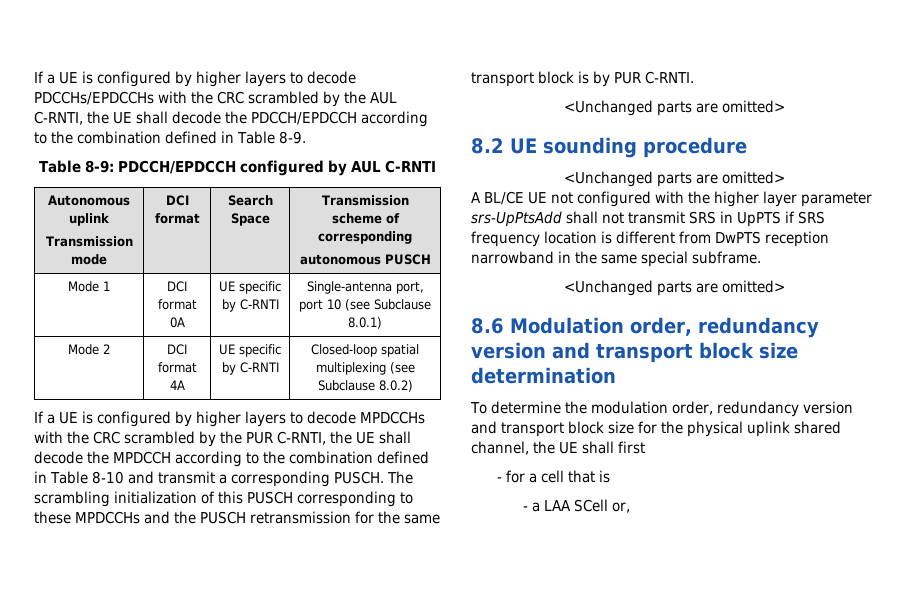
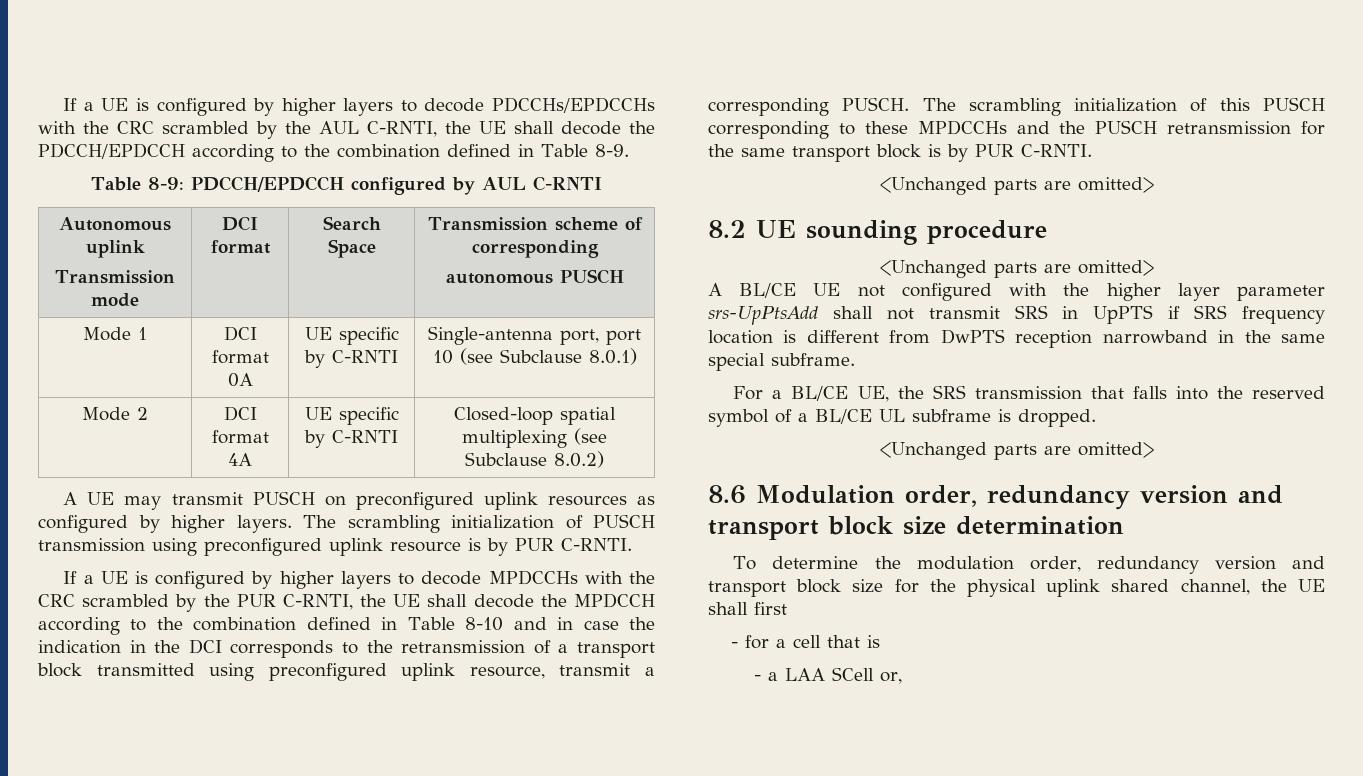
+ A UE may transmit PUSCH on preconfigured uplink resources as configured by higher layers. The scrambling initialization of PUSCH transmission using preconfigured uplink resource is by PUR C-RNTI.
- If a UE is configured by higher layers to decode MPDCCHs with the CRC scrambled by the PUR C-RNTI, the UE shall decode the MPDCCH according to the combination defined in Table 8-10 and transmit a corresponding PUSCH.
+ If a UE is configured by higher layers to decode MPDCCHs with the CRC scrambled by the PUR C-RNTI, the UE shall decode the MPDCCH according to the combination defined in Table 8-10 and in case the indication in the DCI corresponds to the retransmission of a transport block transmitted using preconfigured uplink resource, transmit a corresponding PUSCH.
+ For a BL/CE UE, the SRS transmission that falls into the reserved symbol of a BL/CE UL subframe is dropped.

